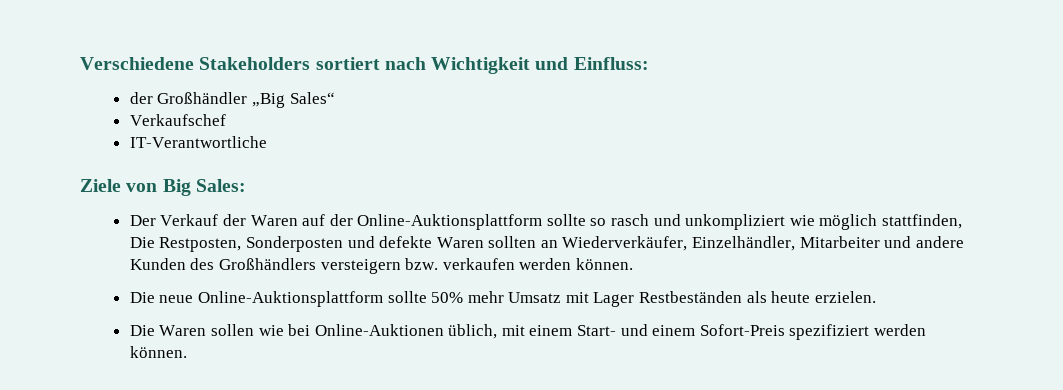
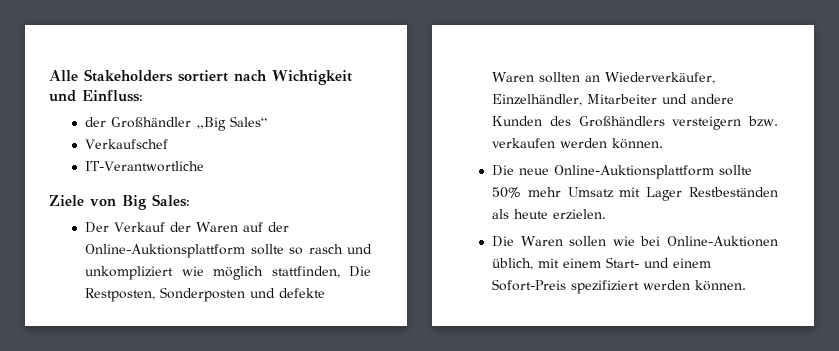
- Verschiedene Stakeholders sortiert nach Wichtigkeit und Einfluss:
+ Alle Stakeholders sortiert nach Wichtigkeit und Einfluss:

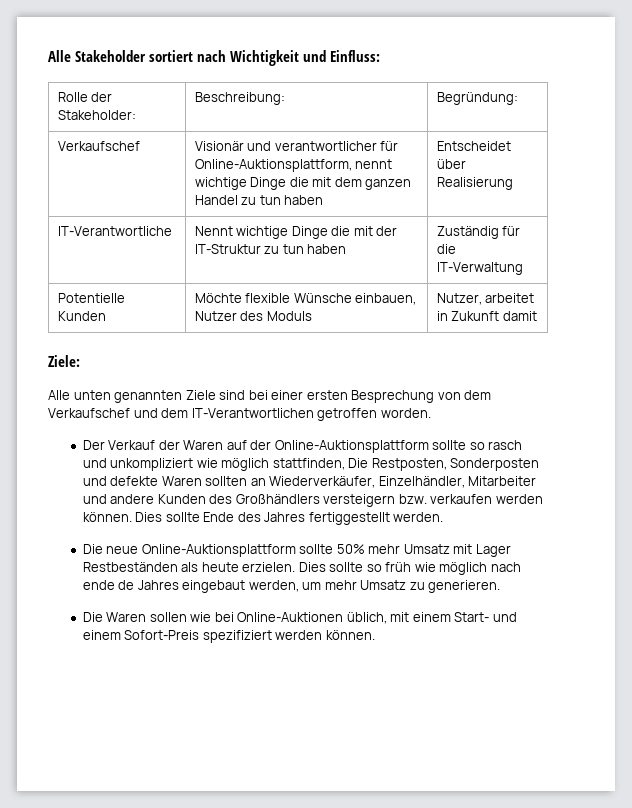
- Alle Stakeholders sortiert nach Wichtigkeit und Einfluss:
+ Alle Stakeholder sortiert nach Wichtigkeit und Einfluss:
- der Großhändler „Big Sales“
- Verkaufschef
- IT-Verantwortliche
- Ziele von Big Sales:
+ Rolle der Stakeholder: | Beschreibung: | Begründung:
+ Verkaufschef | Visionär und verantwortlicher für Online-Auktionsplattform, nennt wichtige Dinge die mit dem ganzen Handel zu tun haben | Entscheidet über Realisierung
+ IT-Verantwortliche | Nennt wichtige Dinge die mit der IT-Struktur zu tun haben | Zuständig für die IT-Verwaltung
+ Potentielle Kunden | Möchte flexible Wünsche einbauen, Nutzer des Moduls | Nutzer, arbeitet in Zukunft damit
+ Ziele:
+ Alle unten genannten Ziele sind bei einer ersten Besprechung von dem Verkaufschef und dem IT-Verantwortlichen getroffen worden.
+ Dies sollte Ende des Jahres fertiggestellt werden.
+ Dies sollte so früh wie möglich nach ende de Jahres eingebaut werden, um mehr Umsatz zu generieren.

